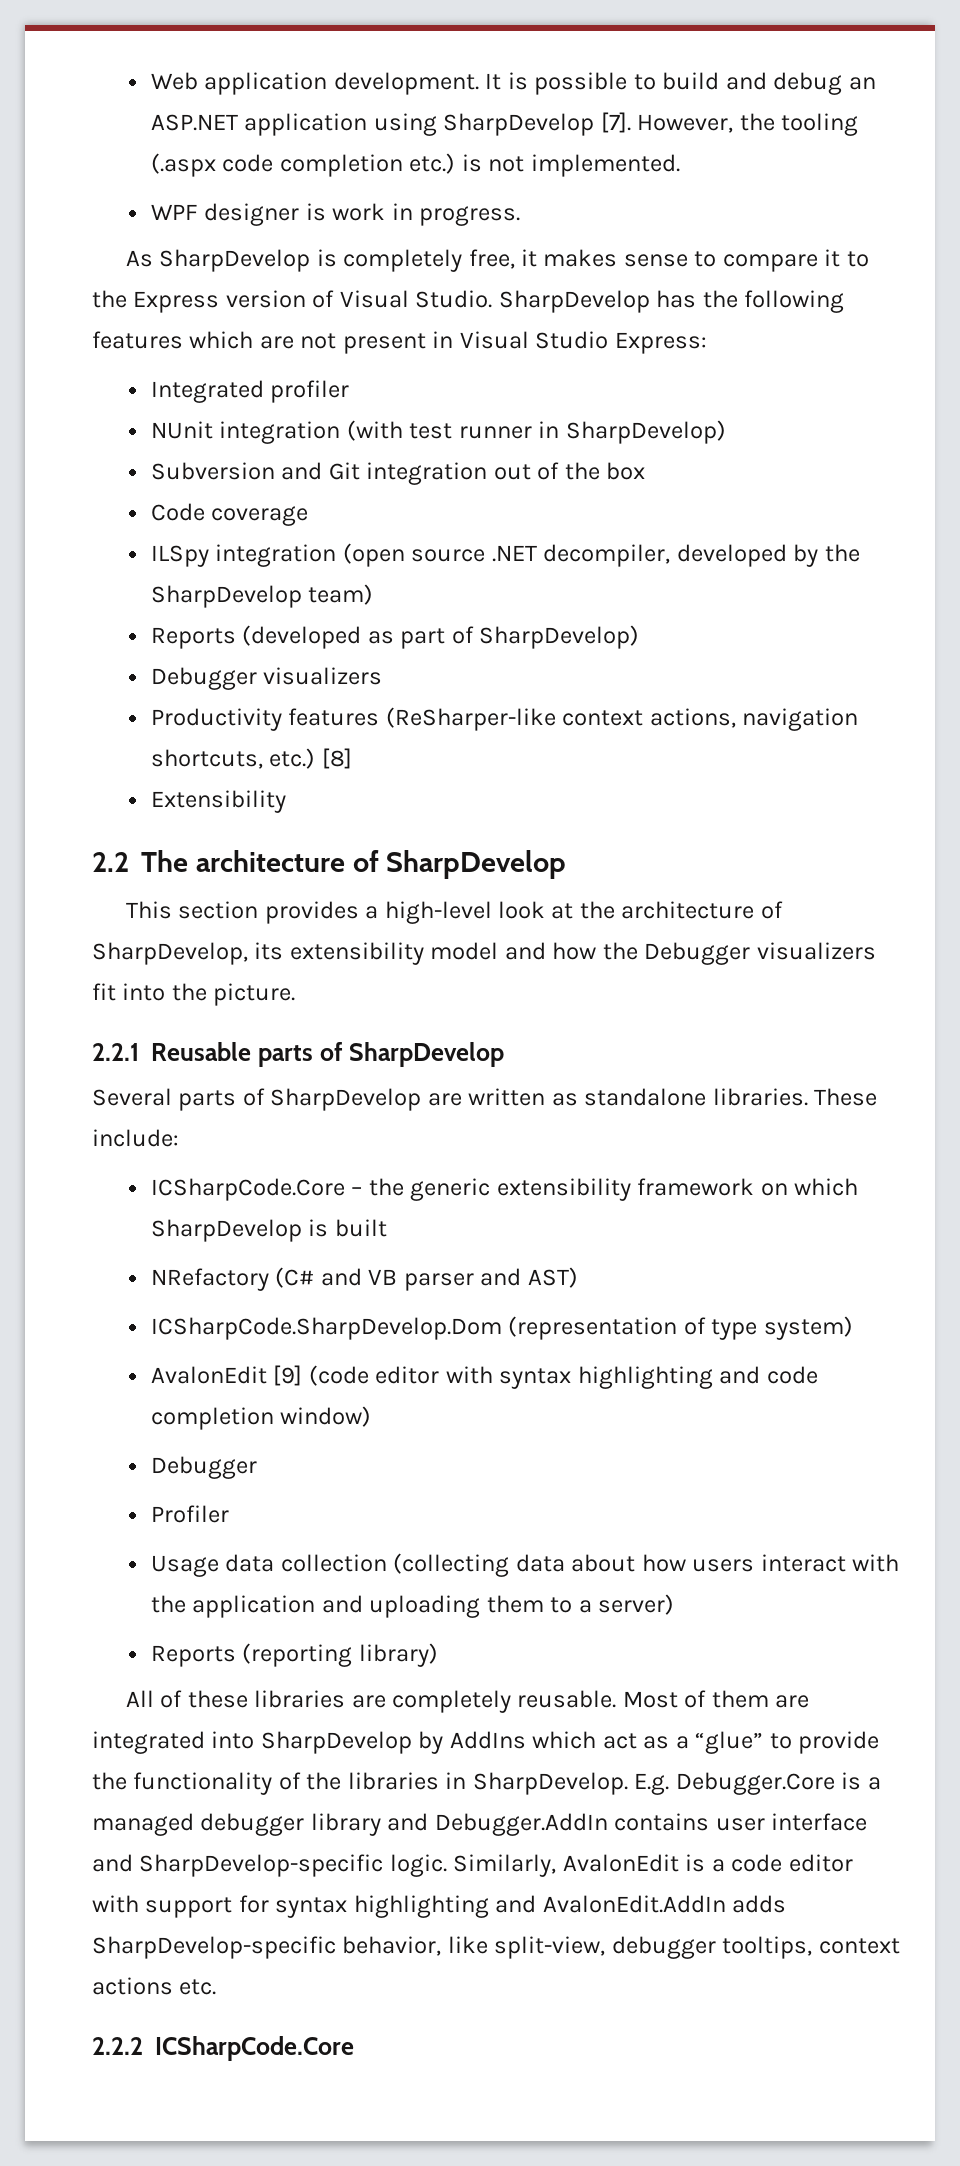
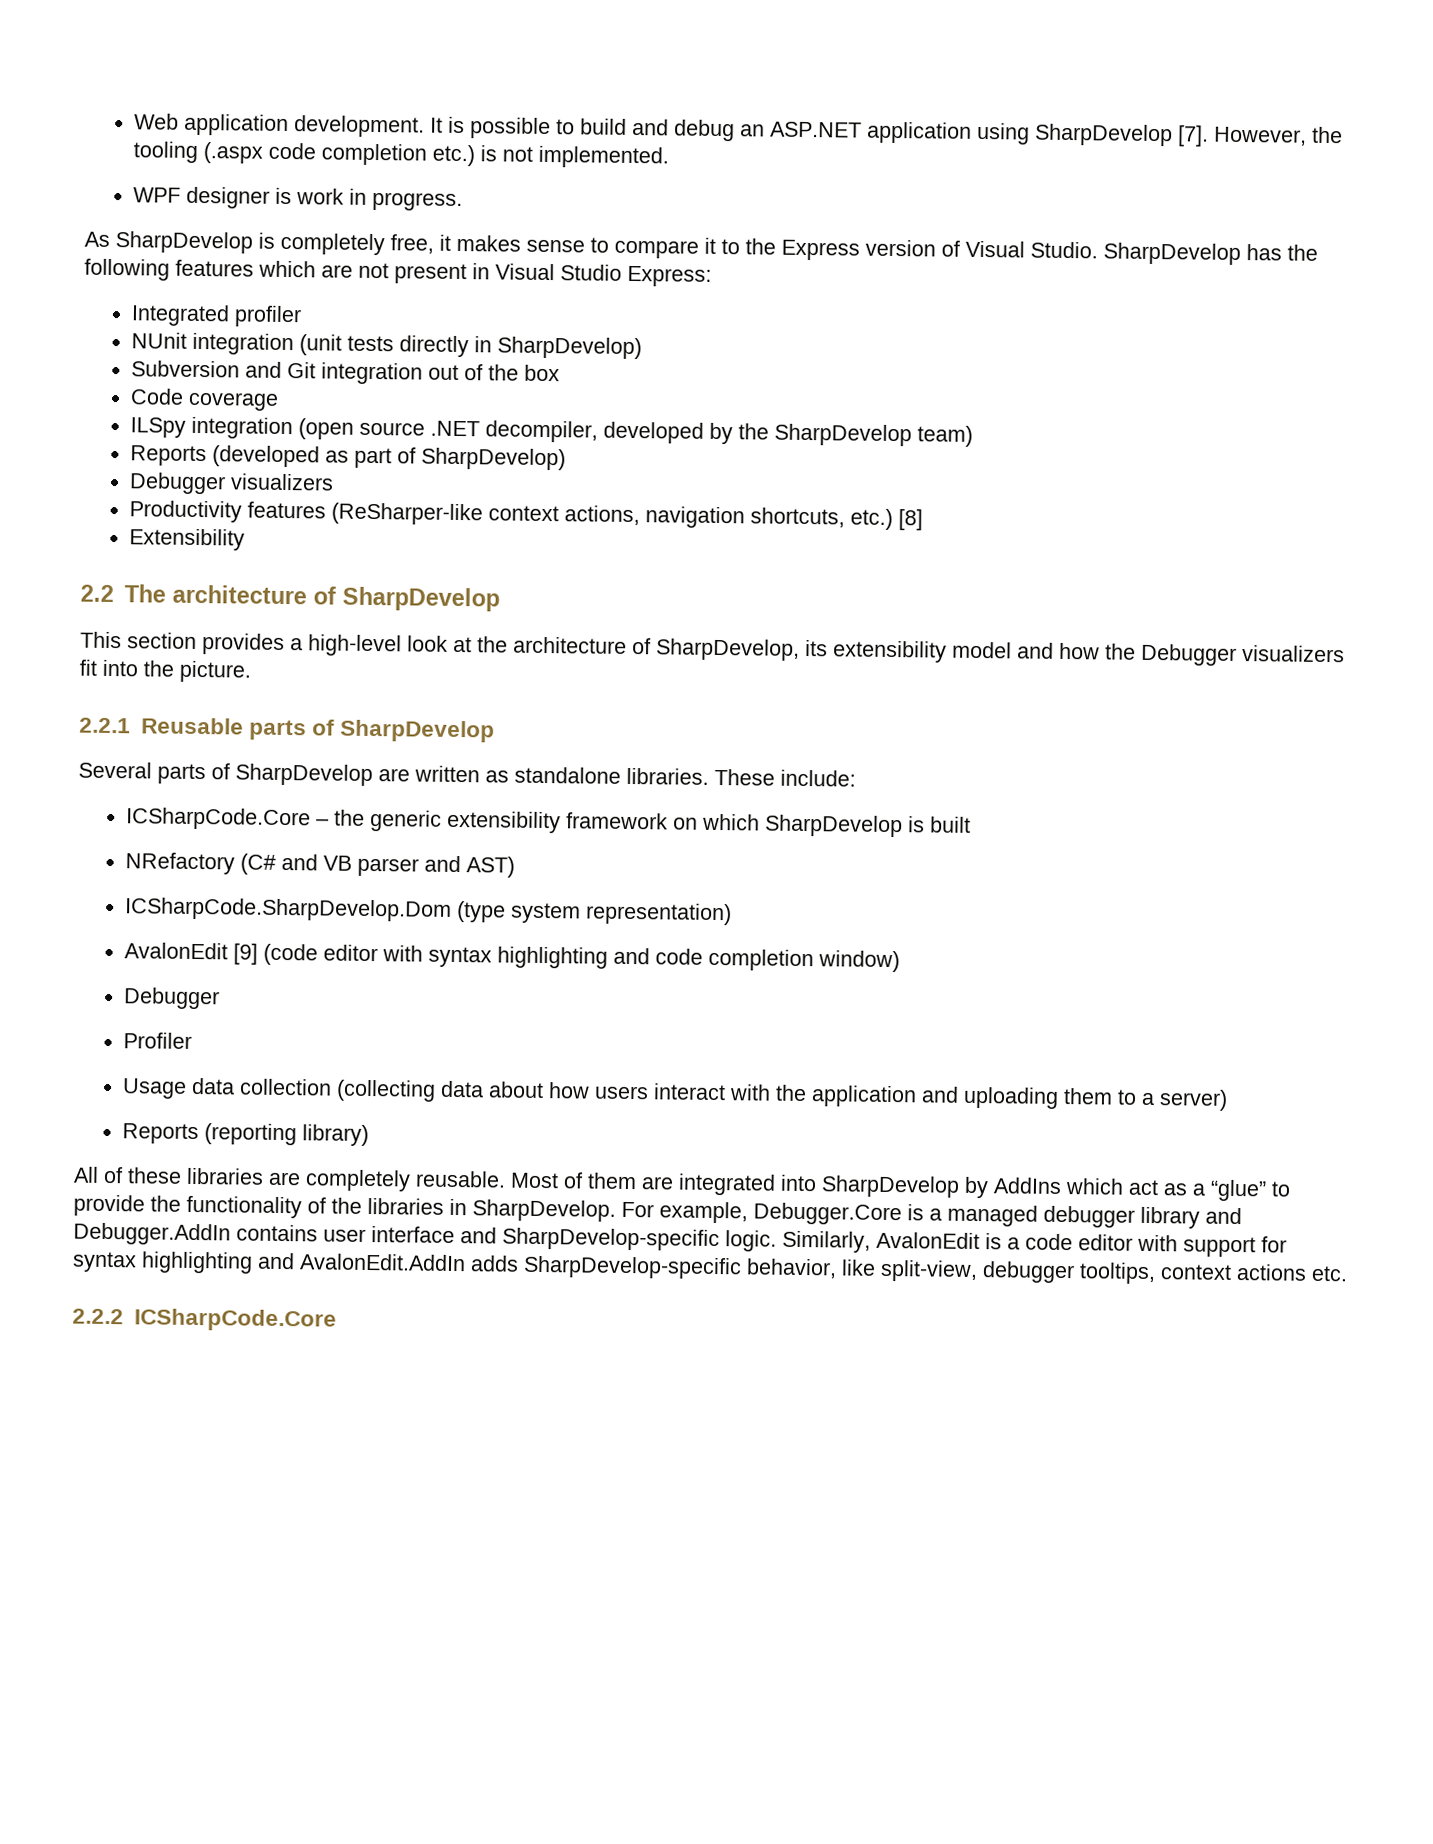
- NUnit integration (with test runner in SharpDevelop)
+ NUnit integration (unit tests directly in SharpDevelop)
- ICSharpCode.SharpDevelop.Dom (representation of type system)
+ ICSharpCode.SharpDevelop.Dom (type system representation)
- E.g. Debugger.Core is a managed debugger library and Debugger.AddIn contains user interface and SharpDevelop-specific logic.
+ For example, Debugger.Core is a managed debugger library and Debugger.AddIn contains user interface and SharpDevelop-specific logic.

